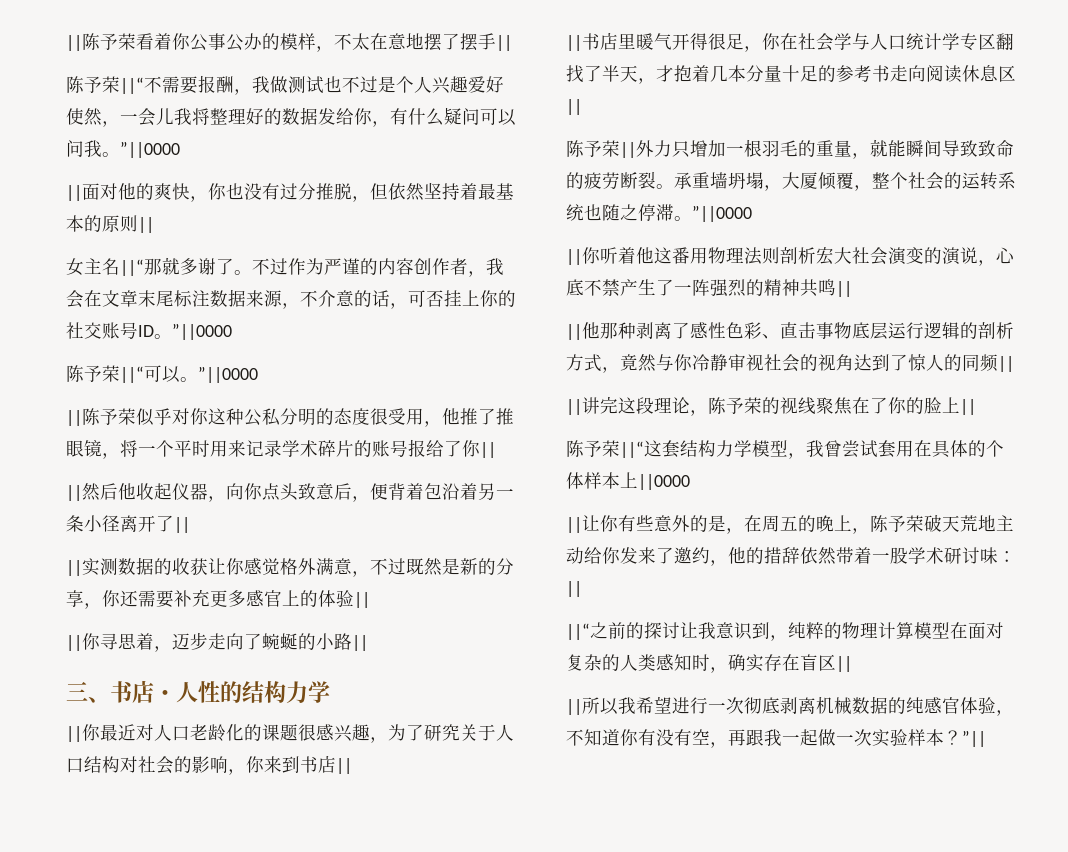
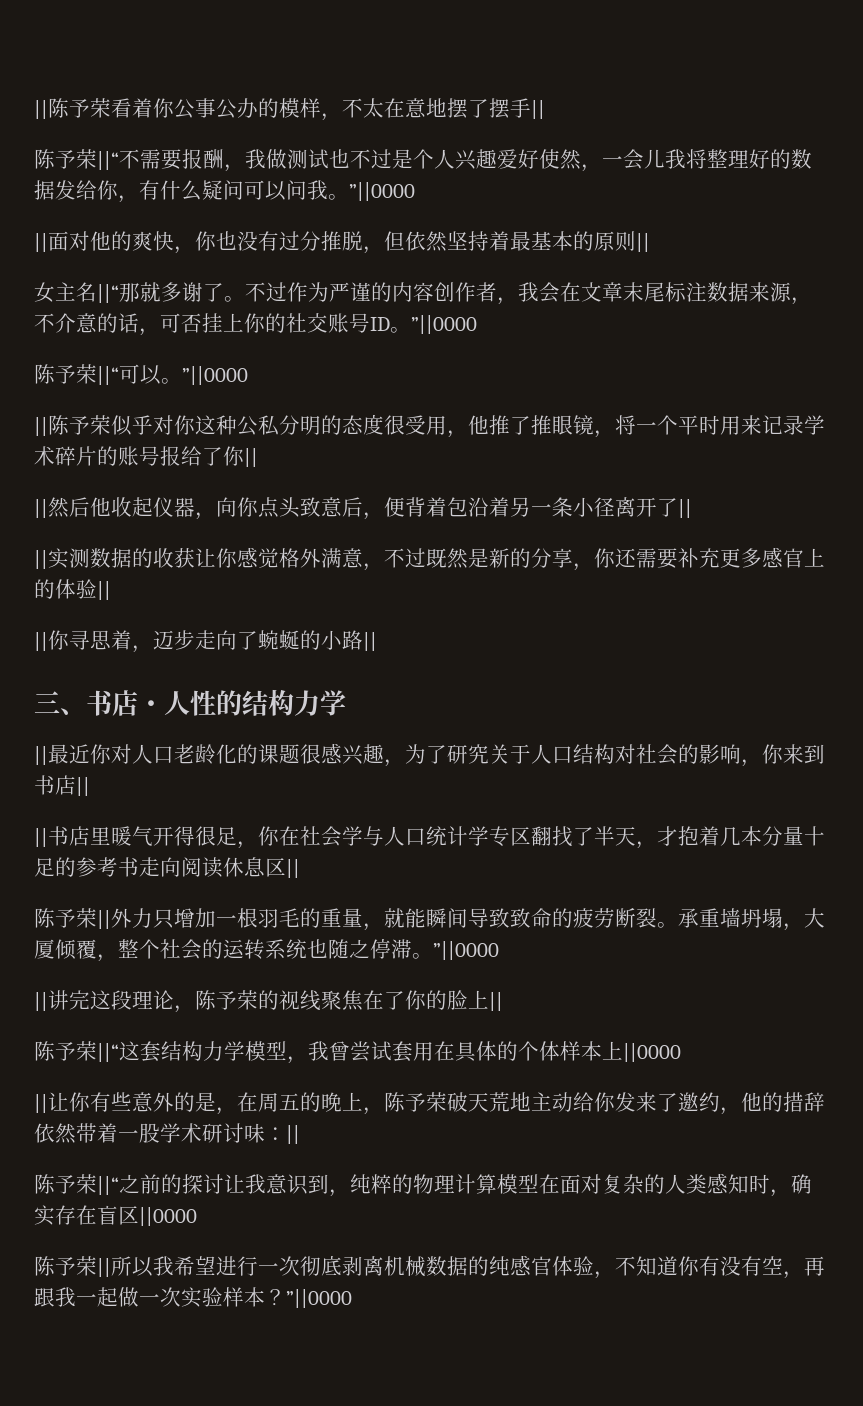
- ||你最近对人口老龄化的课题很感兴趣，为了研究关于人口结构对社会的影响，你来到书店||
+ ||最近你对人口老龄化的课题很感兴趣，为了研究关于人口结构对社会的影响，你来到书店||
- ||你听着他这番用物理法则剖析宏大社会演变的演说，心底不禁产生了一阵强烈的精神共鸣||
- ||他那种剥离了感性色彩、直击事物底层运行逻辑的剖析方式，竟然与你冷静审视社会的视角达到了惊人的同频||
- ||“之前的探讨让我意识到，纯粹的物理计算模型在面对复杂的人类感知时，确实存在盲区||
- ||所以我希望进行一次彻底剥离机械数据的纯感官体验，不知道你有没有空，再跟我一起做一次实验样本？”||
+ 陈予荣||“之前的探讨让我意识到，纯粹的物理计算模型在面对复杂的人类感知时，确实存在盲区||0000
+ 陈予荣||所以我希望进行一次彻底剥离机械数据的纯感官体验，不知道你有没有空，再跟我一起做一次实验样本？”||0000

